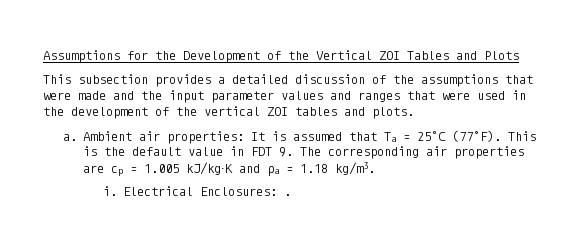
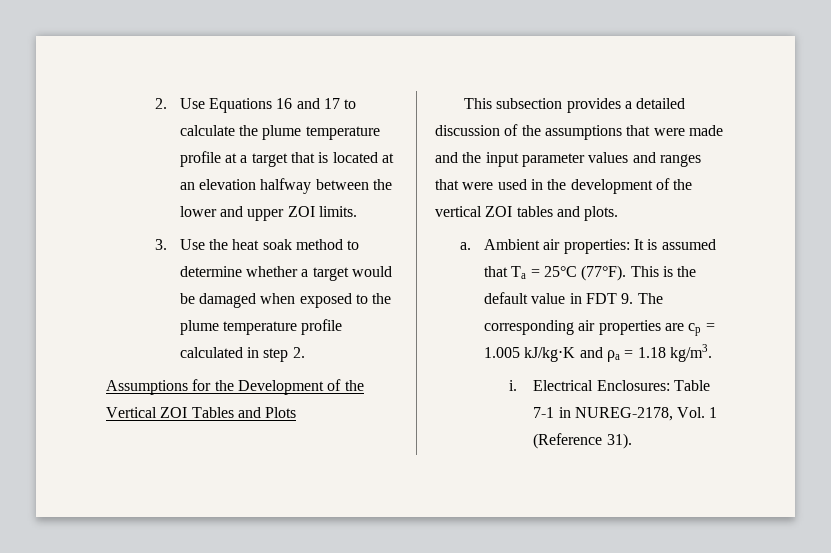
+ 2. Use Equations 16 and 17 to calculate the plume temperature profile at a target that is located at an elevation halfway between the lower and upper ZOI limits.
+ 3. Use the heat soak method to determine whether a target would be damaged when exposed to the plume temperature profile calculated in step 2.
- Electrical Enclosures: .
+ Electrical Enclosures: Table 7-1 in NUREG-2178, Vol. 1 (Reference 31).

